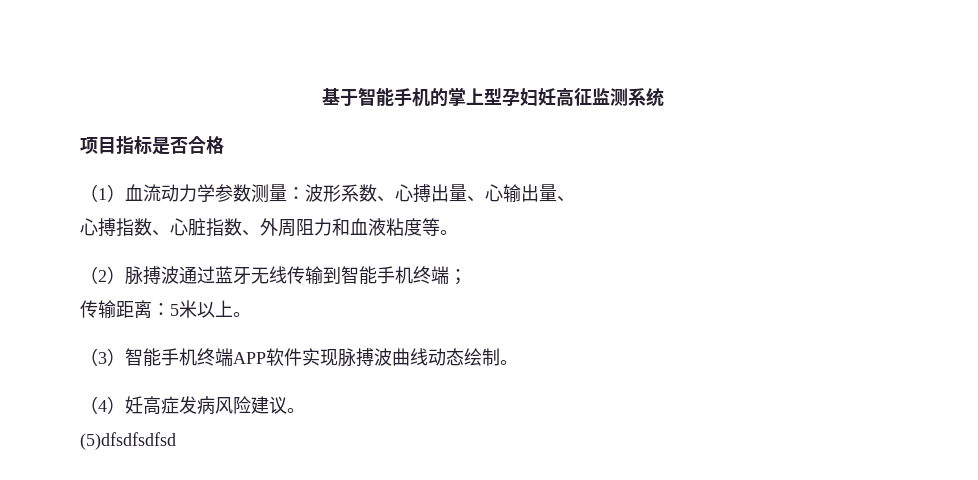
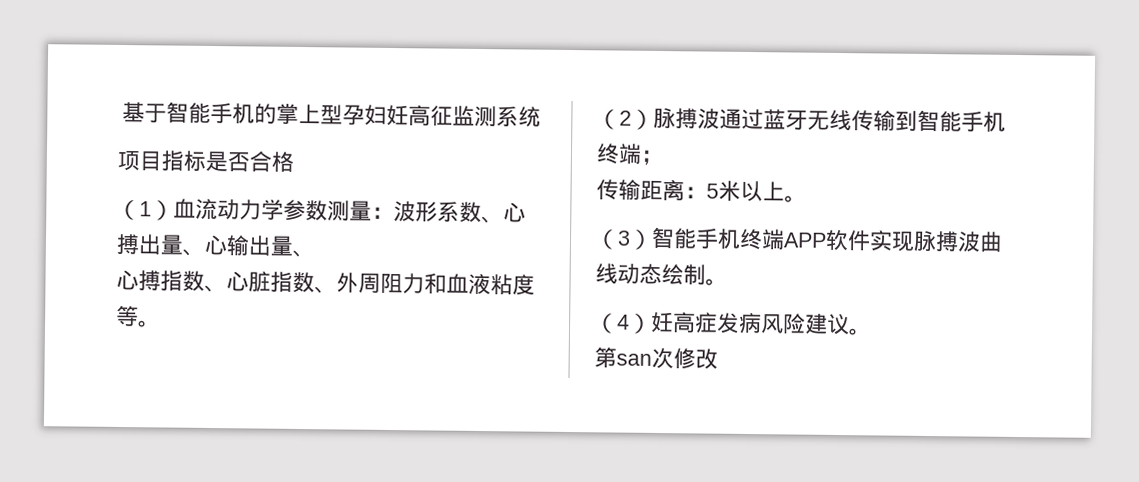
- (5)dfsdfsdfsd
+ 第san次修改

